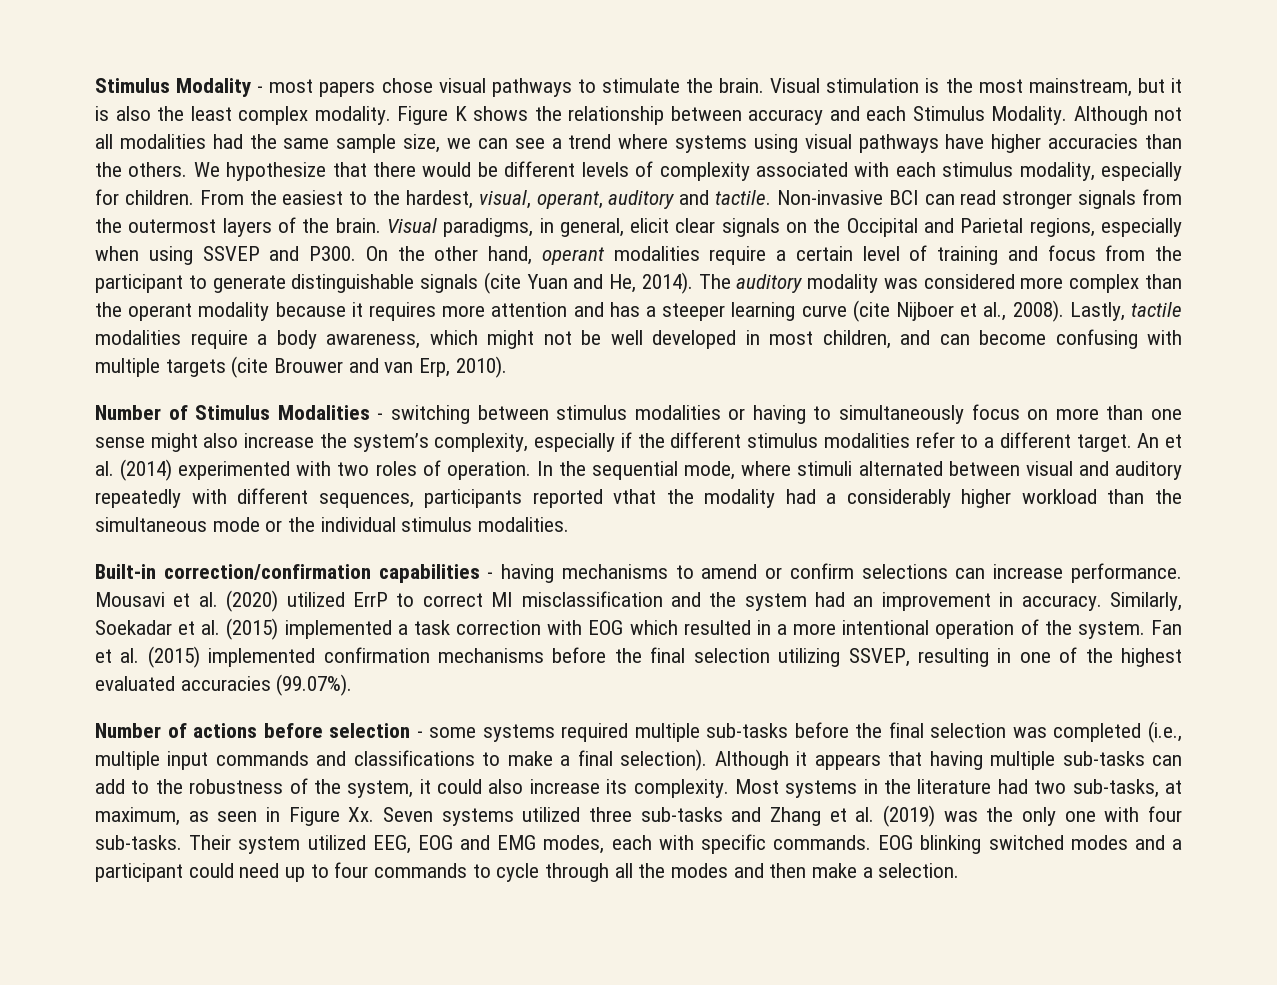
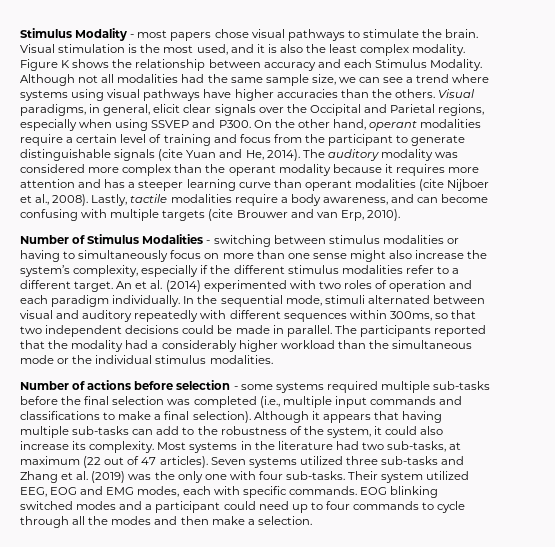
- Visual stimulation is the most mainstream, but it is also the least complex modality.
+ Visual stimulation is the most used, and it is also the least complex modality.
- We hypothesize that there would be different levels of complexity associated with each stimulus modality, especially for children. From the easiest to the hardest, visual, operant, auditory and tactile. Non-invasive BCI can read stronger signals from the outermost layers of the brain.
- Visual paradigms, in general, elicit clear signals on the Occipital and Parietal regions, especially when using SSVEP and P300.
+ Visual paradigms, in general, elicit clear signals over the Occipital and Parietal regions, especially when using SSVEP and P300.
- The auditory modality was considered more complex than the operant modality because it requires more attention and has a steeper learning curve (cite Nijboer et al., 2008).
+ The auditory modality was considered more complex than the operant modality because it requires more attention and has a steeper learning curve than operant modalities (cite Nijboer et al., 2008).
- Lastly, tactile modalities require a body awareness, which might not be well developed in most children, and can become confusing with multiple targets (cite Brouwer and van Erp, 2010).
+ Lastly, tactile modalities require a body awareness, and can become confusing with multiple targets (cite Brouwer and van Erp, 2010).
- An et al. (2014) experimented with two roles of operation.
+ An et al. (2014) experimented with two roles of operation and each paradigm individually.
- In the sequential mode, where stimuli alternated between visual and auditory repeatedly with different sequences, participants reported vthat the modality had a considerably higher workload than the simultaneous mode or the individual stimulus modalities.
+ In the sequential mode, stimuli alternated between visual and auditory repeatedly with different sequences within 300ms, so that two independent decisions could be made in parallel. The participants reported that the modality had a considerably higher workload than the simultaneous mode or the individual stimulus modalities.
- Built-in correction/confirmation capabilities - having mechanisms to amend or confirm selections can increase performance. Mousavi et al. (2020) utilized ErrP to correct MI misclassification and the system had an improvement in accuracy. Similarly, Soekadar et al. (2015) implemented a task correction with EOG which resulted in a more intentional operation of the system. Fan et al. (2015) implemented confirmation mechanisms before the final selection utilizing SSVEP, resulting in one of the highest evaluated accuracies (99.07%).
- Most systems in the literature had two sub-tasks, at maximum, as seen in Figure Xx. Seven systems utilized three sub-tasks and Zhang et al. (2019) was the only one with four sub-tasks.
+ Most systems in the literature had two sub-tasks, at maximum (22 out of 47 articles). Seven systems utilized three sub-tasks and Zhang et al. (2019) was the only one with four sub-tasks.

